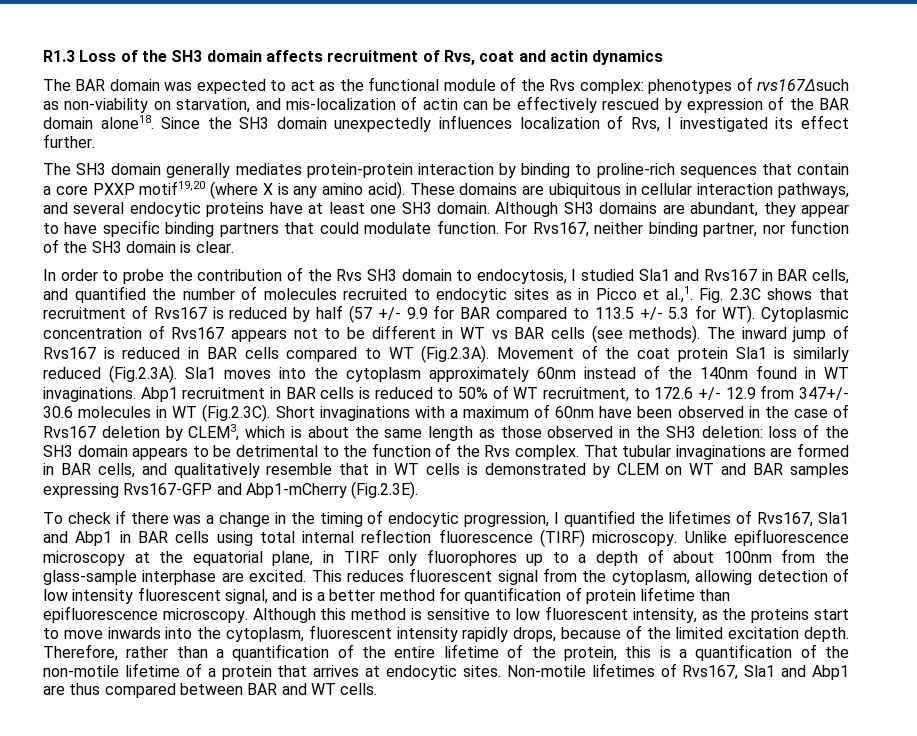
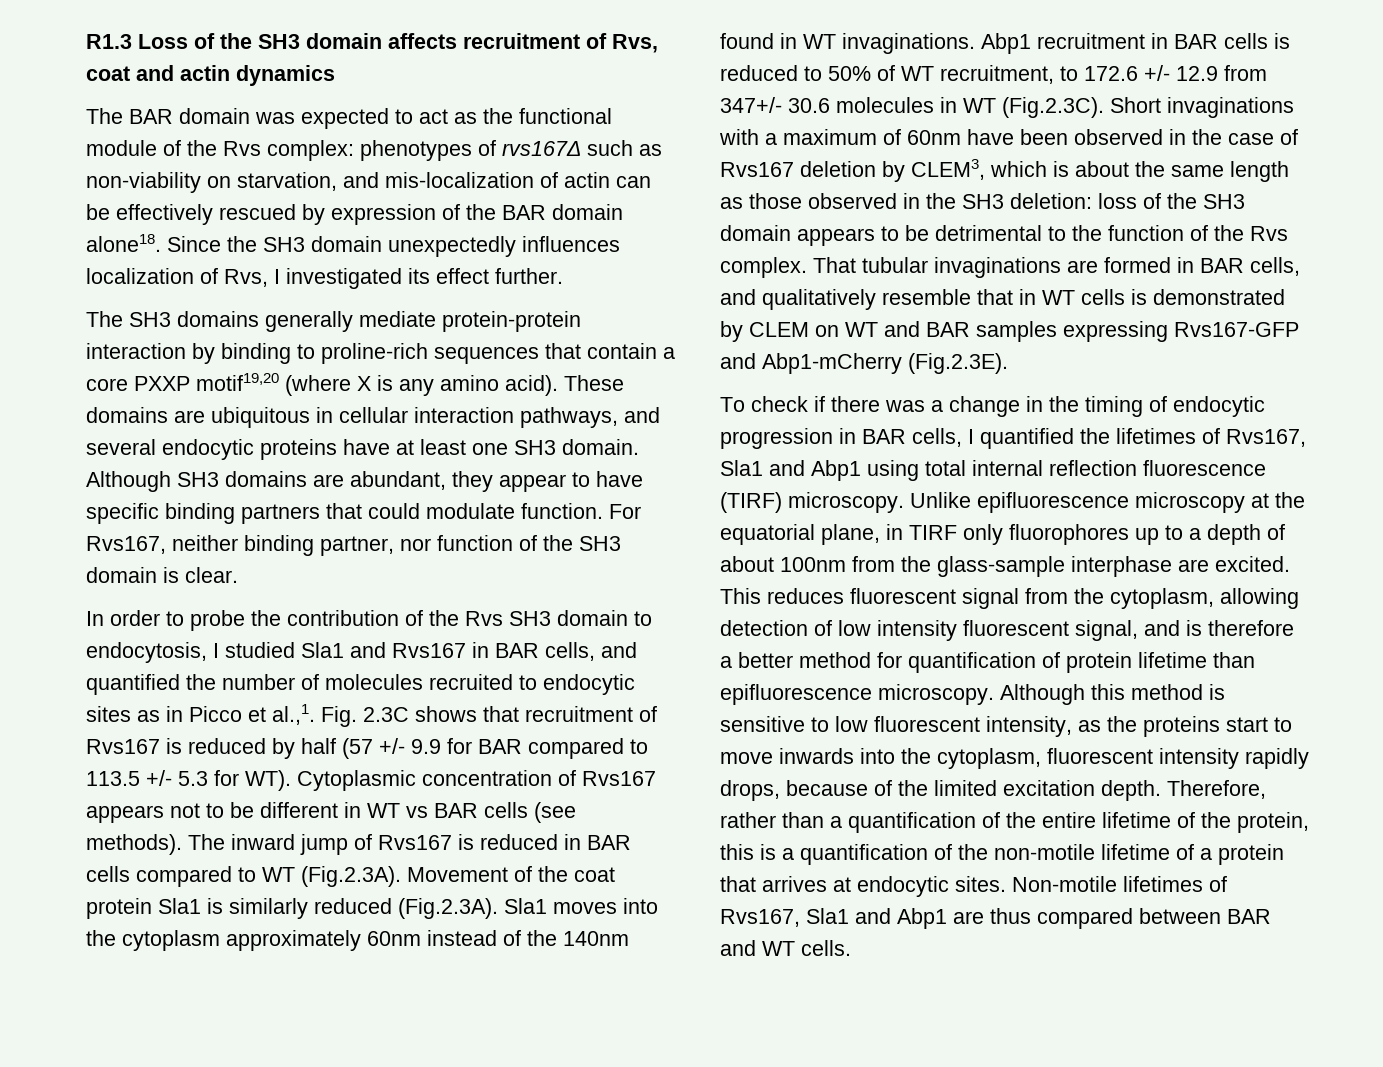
- The BAR domain was expected to act as the functional module of the Rvs complex: phenotypes of rvs167Δsuch as non-viability on starvation, and mis-localization of actin can be effectively rescued by expression of the BAR domain alone18.
+ The BAR domain was expected to act as the functional module of the Rvs complex: phenotypes of rvs167Δ such as non-viability on starvation, and mis-localization of actin can be effectively rescued by expression of the BAR domain alone18.
- The SH3 domain generally mediates protein-protein interaction by binding to proline-rich sequences that contain a core PXXP motif19,20 (where X is any amino acid).
+ The SH3 domains generally mediate protein-protein interaction by binding to proline-rich sequences that contain a core PXXP motif19,20 (where X is any amino acid).
- To check if there was a change in the timing of endocytic progression, I quantified the lifetimes of Rvs167, Sla1 and Abp1 in BAR cells using total internal reflection fluorescence (TIRF) microscopy.
+ To check if there was a change in the timing of endocytic progression in BAR cells, I quantified the lifetimes of Rvs167, Sla1 and Abp1 using total internal reflection fluorescence (TIRF) microscopy.
- This reduces fluorescent signal from the cytoplasm, allowing detection of low intensity fluorescent signal, and is a better method for quantification of protein lifetime than epifluorescence microscopy.
+ This reduces fluorescent signal from the cytoplasm, allowing detection of low intensity fluorescent signal, and is therefore a better method for quantification of protein lifetime than epifluorescence microscopy.

